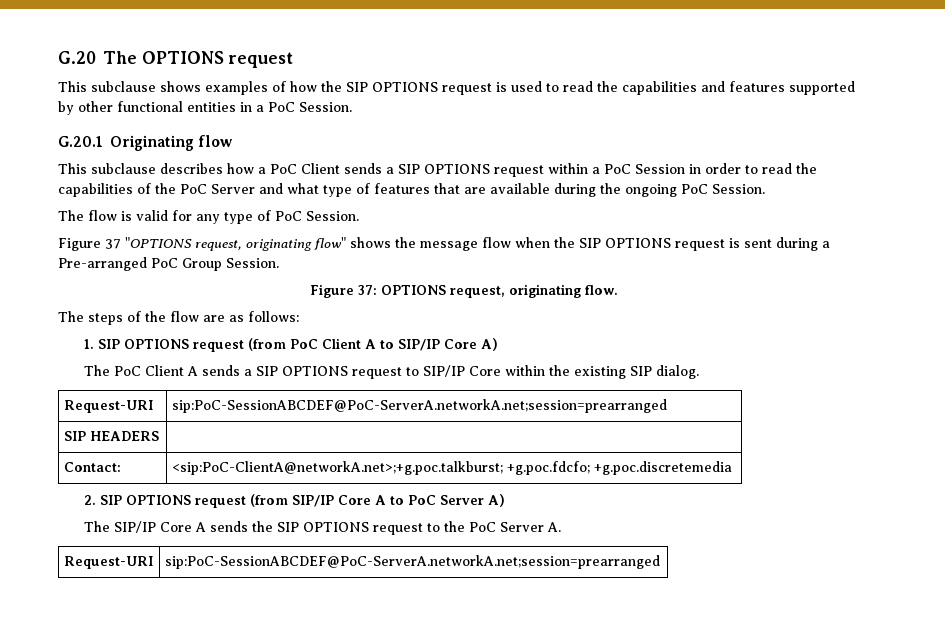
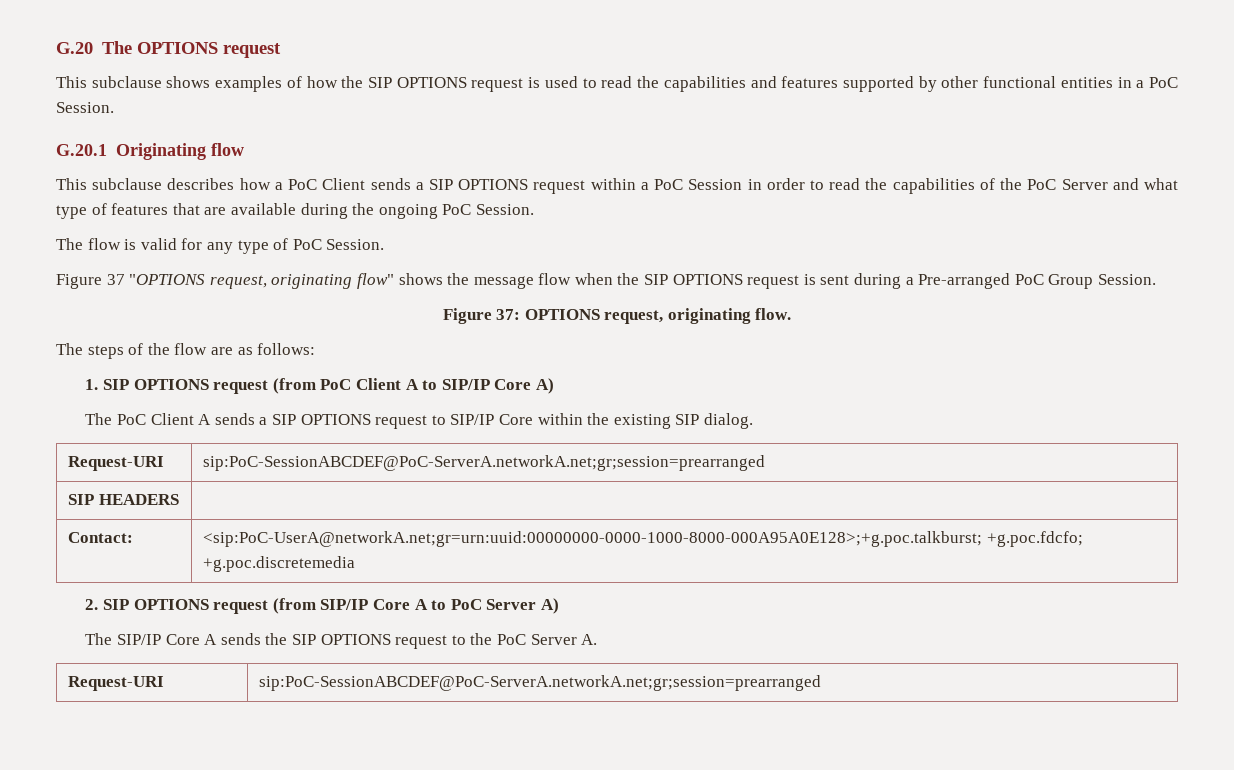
  The PoC Client A sends a SIP OPTIONS request to SIP/IP Core within the existing SIP dialog.
- Request-URI | sip:PoC-SessionABCDEF@PoC-ServerA.networkA.net;session=prearranged
+ Request-URI | sip:PoC-SessionABCDEF@PoC-ServerA.networkA.net;gr;session=prearranged
- Contact: | <sip:PoC-ClientA@networkA.net>;+g.poc.talkburst; +g.poc.fdcfo; +g.poc.discretemedia
+ Contact: | <sip:PoC-UserA@networkA.net;gr=urn:uuid:00000000-0000-1000-8000-000A95A0E128>;+g.poc.talkburst; +g.poc.fdcfo; +g.poc.discretemedia
  The SIP/IP Core A sends the SIP OPTIONS request to the PoC Server A.
- Request-URI | sip:PoC-SessionABCDEF@PoC-ServerA.networkA.net;session=prearranged
+ Request-URI | sip:PoC-SessionABCDEF@PoC-ServerA.networkA.net;gr;session=prearranged

